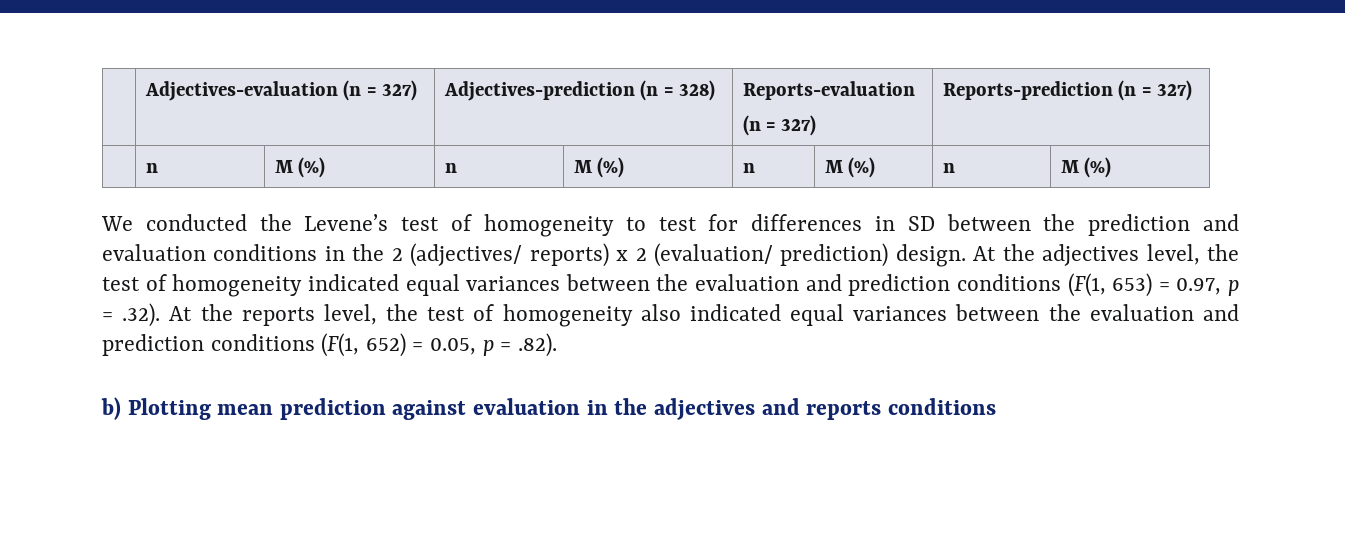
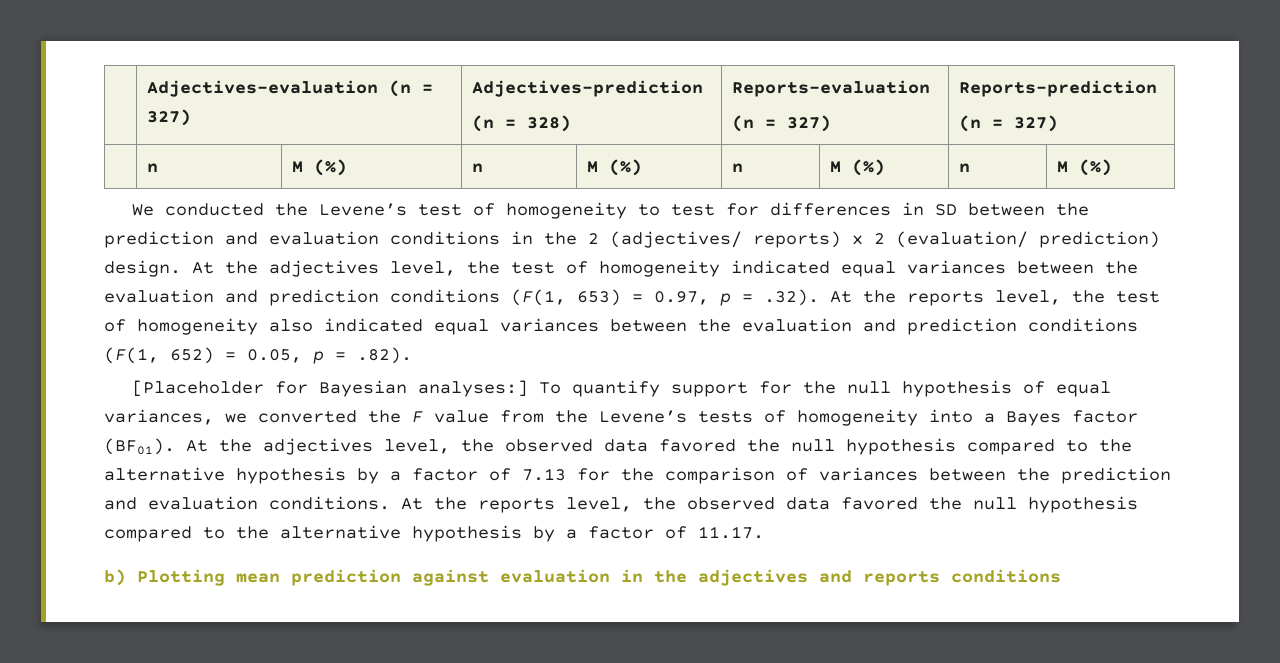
- | Adjectives-evaluation (n = 327) | Adjectives-prediction (n = 328) | Reports-evaluation
- (n = 327) | Reports-prediction (n = 327)
+ | Adjectives-evaluation (n = 327) | Adjectives-prediction
+ (n = 328) | Reports-evaluation
+ (n = 327) | Reports-prediction
+ (n = 327)
+ [Placeholder for Bayesian analyses:] To quantify support for the null hypothesis of equal variances, we converted the F value from the Levene’s tests of homogeneity into a Bayes factor (BF01). At the adjectives level, the observed data favored the null hypothesis compared to the alternative hypothesis by a factor of 7.13 for the comparison of variances between the prediction and evaluation conditions. At the reports level, the observed data favored the null hypothesis compared to the alternative hypothesis by a factor of 11.17.

